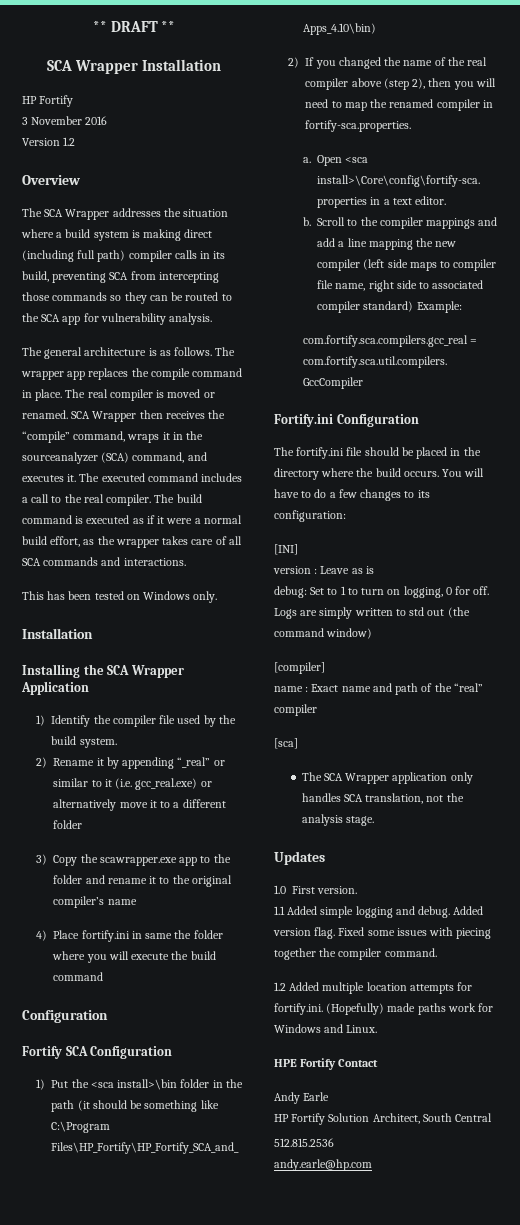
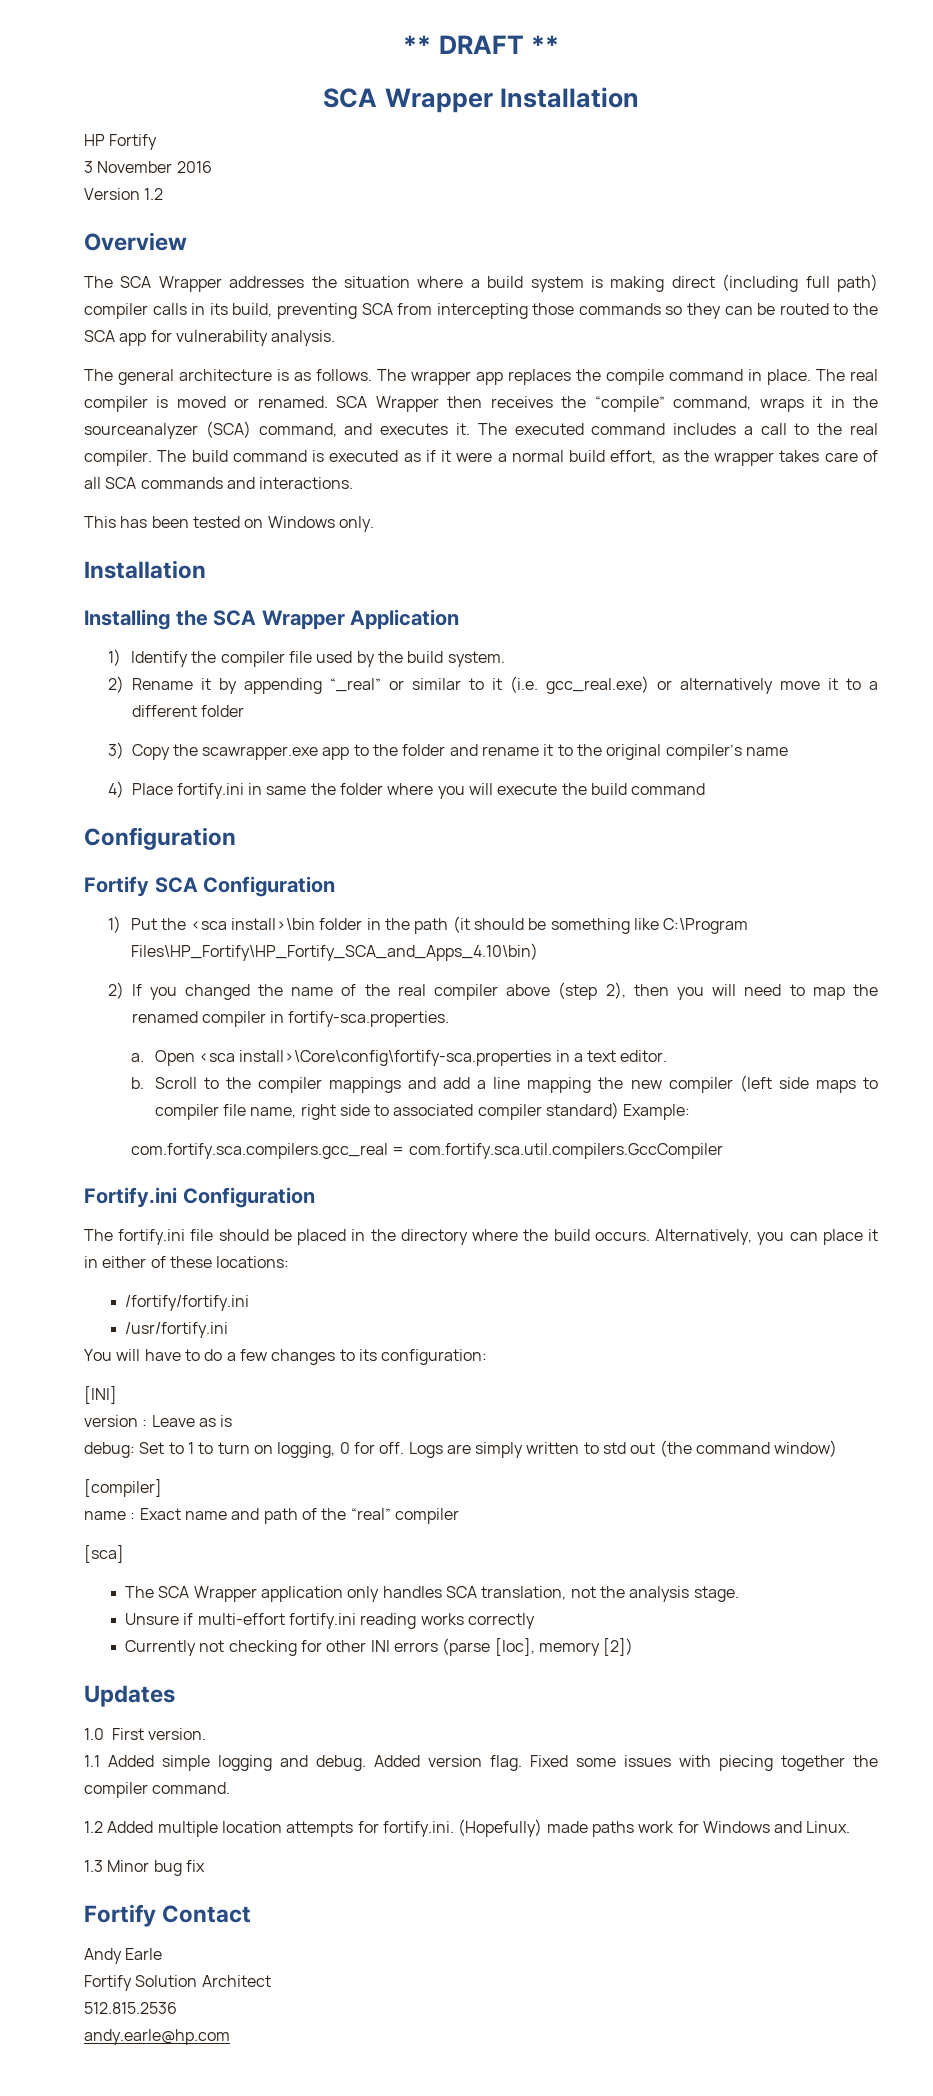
- The fortify.ini file should be placed in the directory where the build occurs. You will have to do a few changes to its configuration:
+ The fortify.ini file should be placed in the directory where the build occurs. Alternatively, you can place it in either of these locations:
+ /fortify/fortify.ini
+ /usr/fortify.ini
+ You will have to do a few changes to its configuration:
+ Unsure if multi-effort fortify.ini reading works correctly
+ Currently not checking for other INI errors (parse [loc], memory [2])
- HPE Fortify Contact
+ 1.3 Minor bug fix
+ Fortify Contact
- HP Fortify Solution Architect, South Central
+ Fortify Solution Architect

